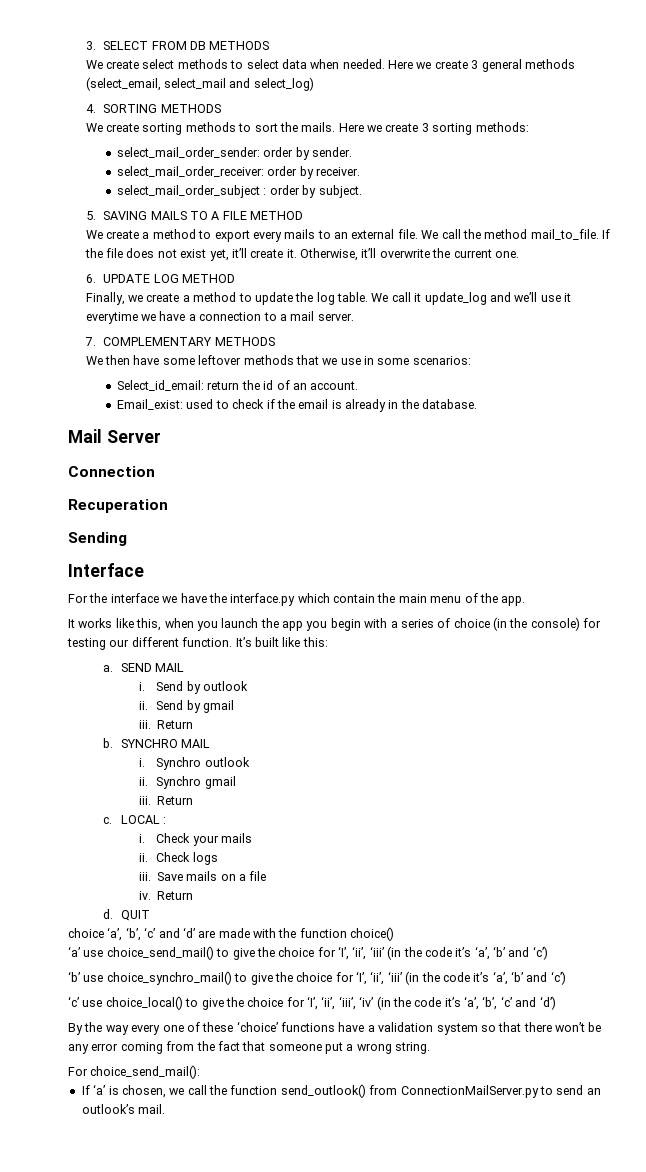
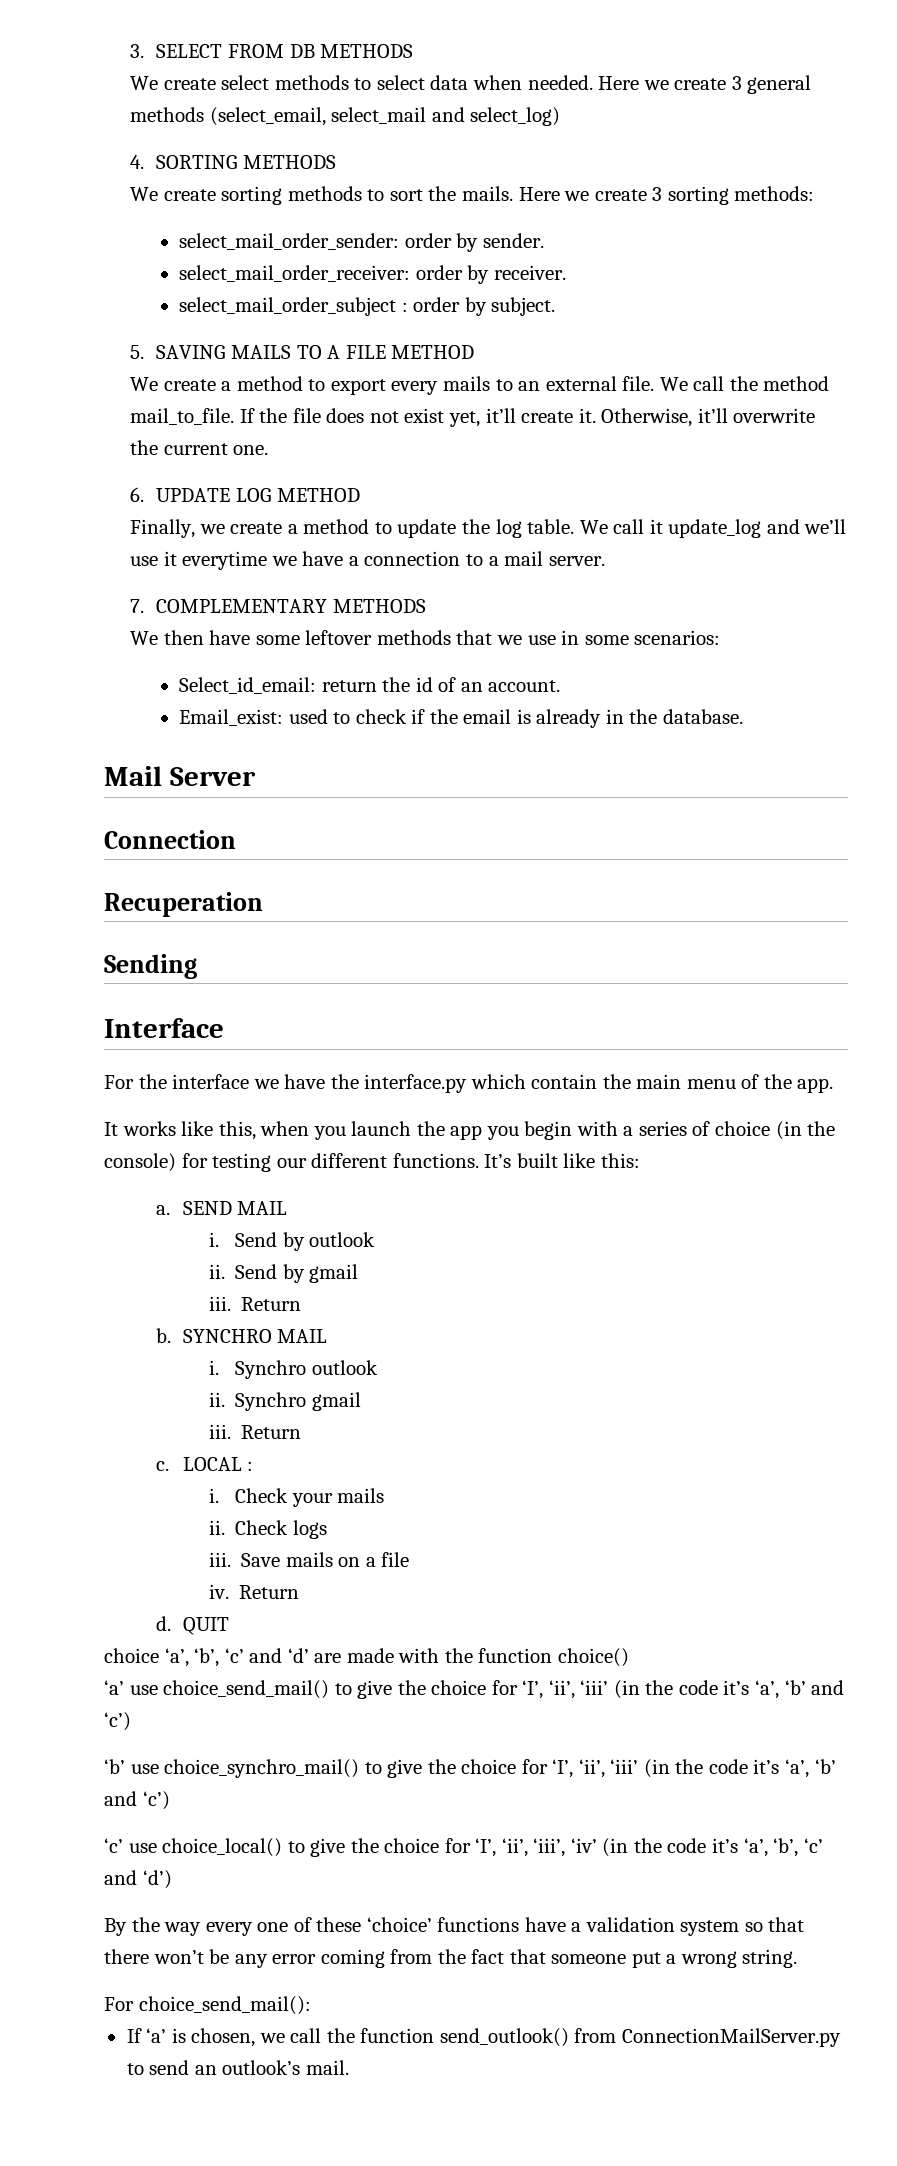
- It works like this, when you launch the app you begin with a series of choice (in the console) for testing our different function.
+ It works like this, when you launch the app you begin with a series of choice (in the console) for testing our different functions.

